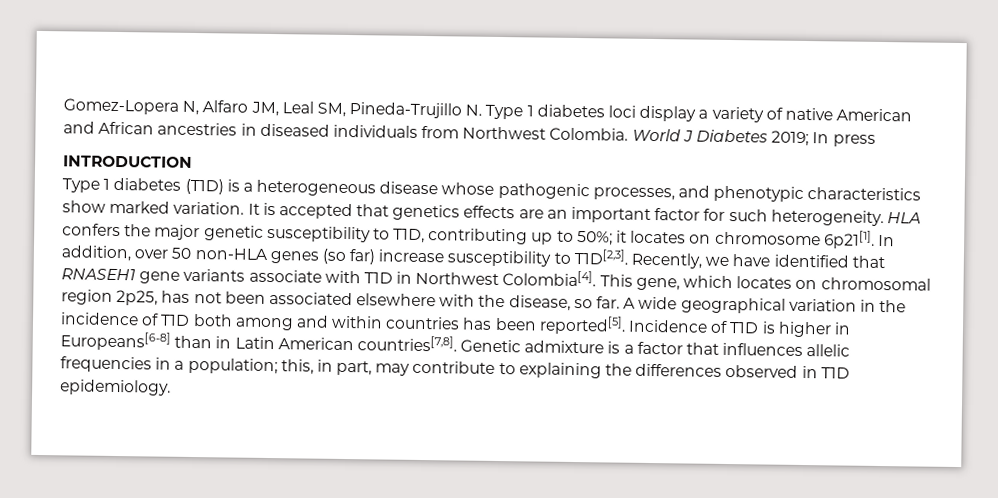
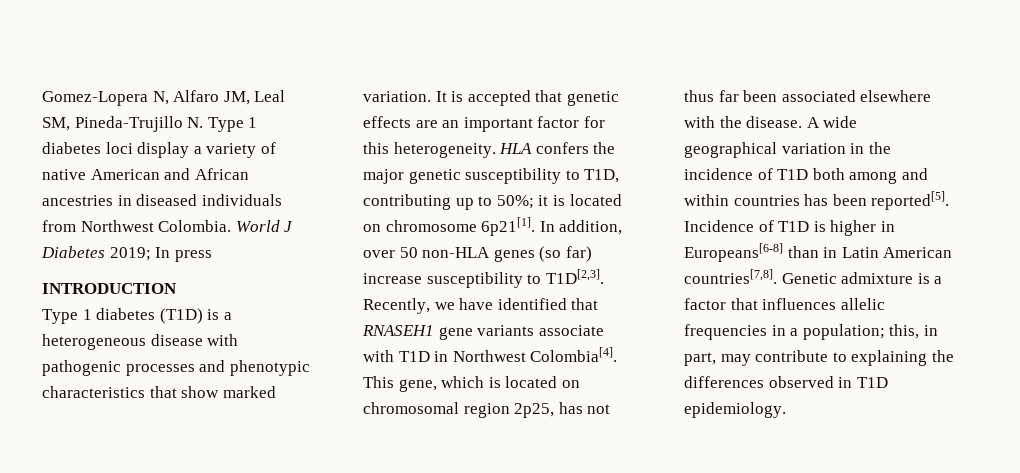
- Type 1 diabetes (T1D) is a heterogeneous disease whose pathogenic processes, and phenotypic characteristics show marked variation.
+ Type 1 diabetes (T1D) is a heterogeneous disease with pathogenic processes and phenotypic characteristics that show marked variation.
- It is accepted that genetics effects are an important factor for such heterogeneity.
+ It is accepted that genetic effects are an important factor for this heterogeneity.
- HLA confers the major genetic susceptibility to T1D, contributing up to 50%; it locates on chromosome 6p21[1].
+ HLA confers the major genetic susceptibility to T1D, contributing up to 50%; it is located on chromosome 6p21[1].
- This gene, which locates on chromosomal region 2p25, has not been associated elsewhere with the disease, so far.
+ This gene, which is located on chromosomal region 2p25, has not thus far been associated elsewhere with the disease.

